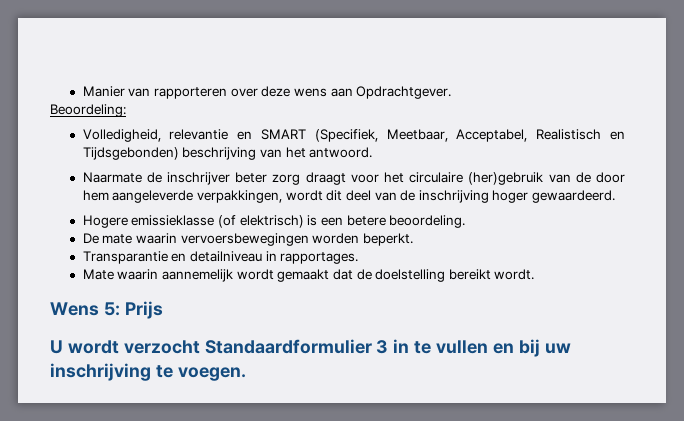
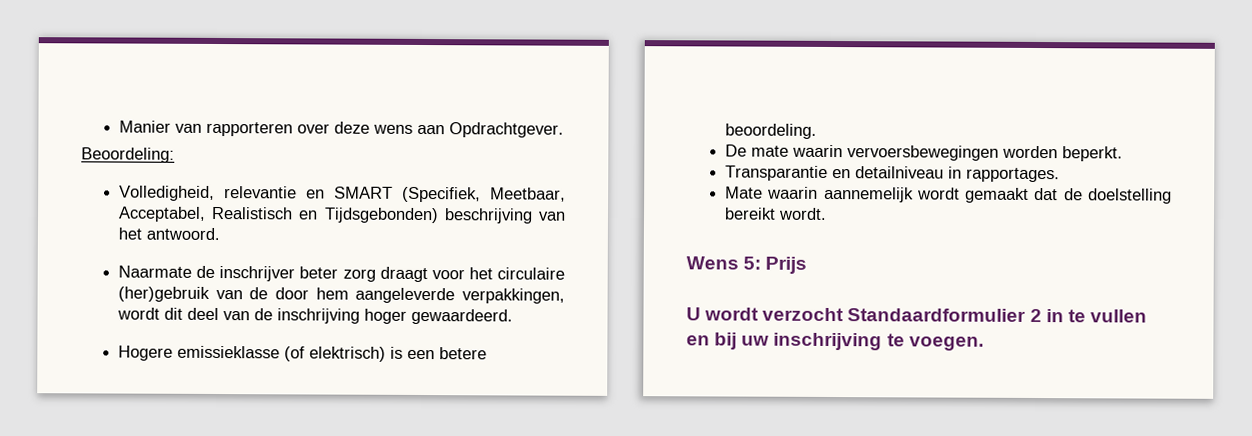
- U wordt verzocht Standaardformulier 3 in te vullen en bij uw inschrijving te voegen.
+ U wordt verzocht Standaardformulier 2 in te vullen en bij uw inschrijving te voegen.

